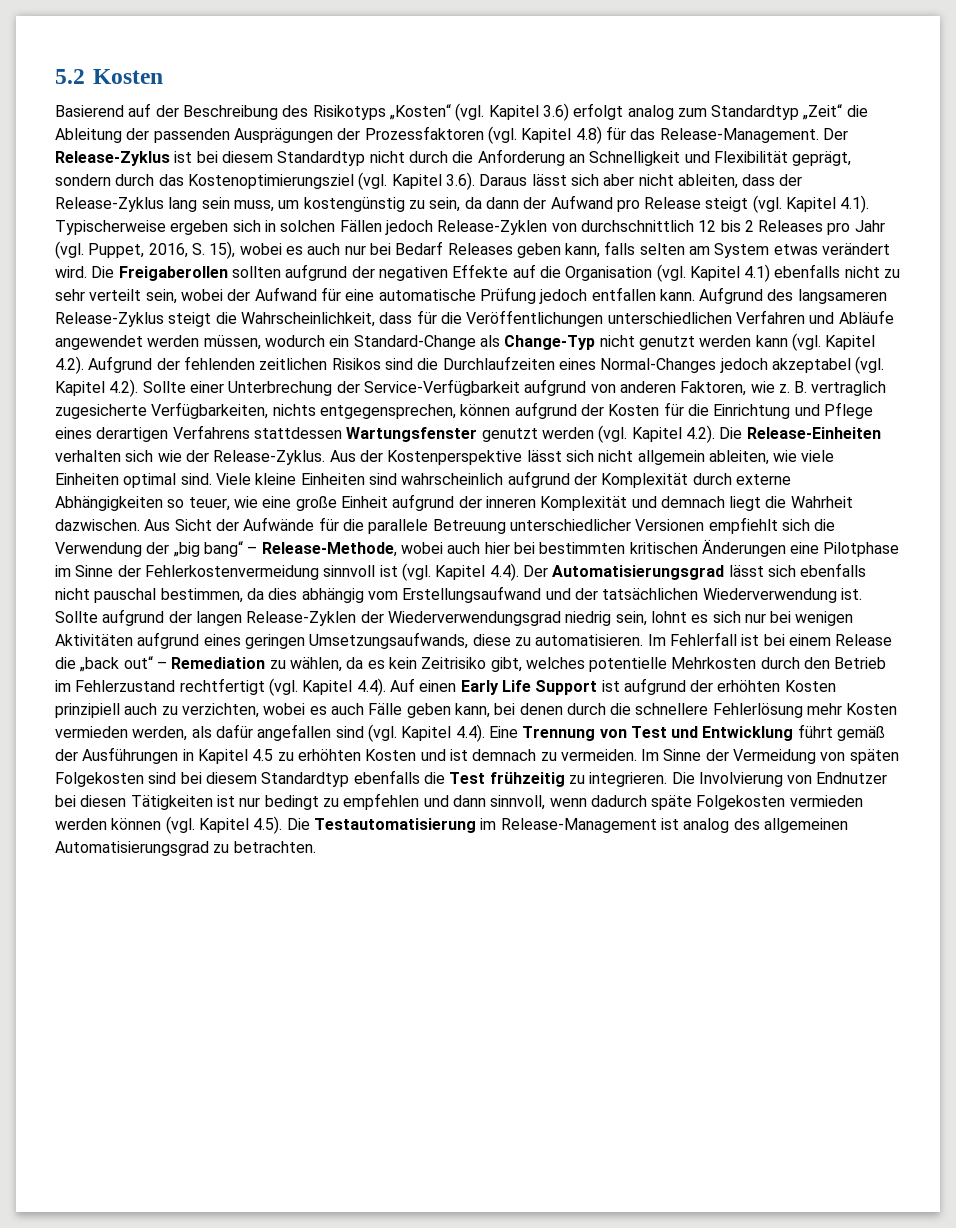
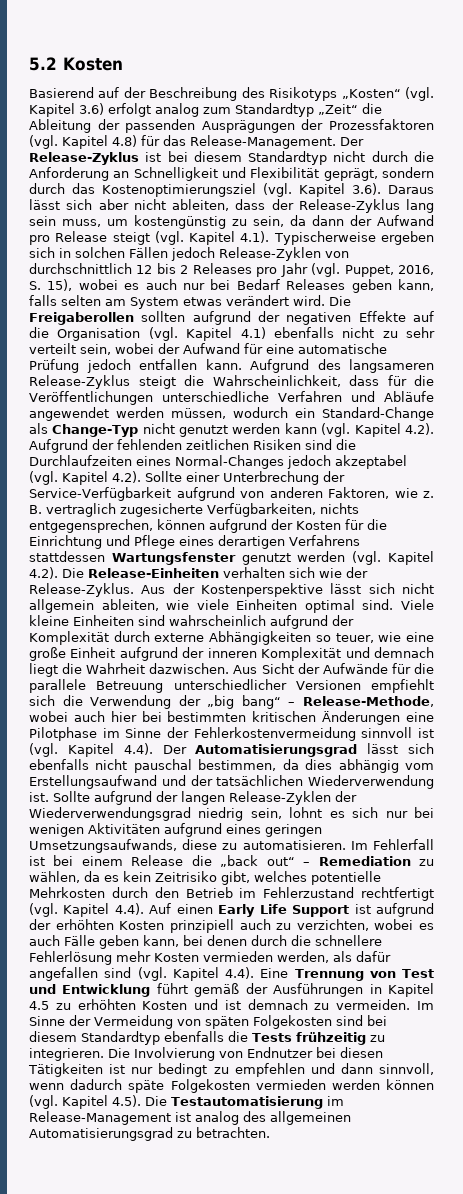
- Aufgrund des langsameren Release-Zyklus steigt die Wahrscheinlichkeit, dass für die Veröffentlichungen unterschiedlichen Verfahren und Abläufe angewendet werden müssen, wodurch ein Standard-Change als Change-Typ nicht genutzt werden kann (vgl. Kapitel 4.2). Aufgrund der fehlenden zeitlichen Risikos sind die Durchlaufzeiten eines Normal-Changes jedoch akzeptabel (vgl. Kapitel 4.2). Sollte einer Unterbrechung der Service-Verfügbarkeit aufgrund von anderen Faktoren, wie z.
+ Aufgrund des langsameren Release-Zyklus steigt die Wahrscheinlichkeit, dass für die Veröffentlichungen unterschiedliche Verfahren und Abläufe angewendet werden müssen, wodurch ein Standard-Change als Change-Typ nicht genutzt werden kann (vgl. Kapitel 4.2). Aufgrund der fehlenden zeitlichen Risiken sind die Durchlaufzeiten eines Normal-Changes jedoch akzeptabel (vgl. Kapitel 4.2). Sollte einer Unterbrechung der Service-Verfügbarkeit aufgrund von anderen Faktoren, wie z.
- Im Sinne der Vermeidung von späten Folgekosten sind bei diesem Standardtyp ebenfalls die Test frühzeitig zu integrieren.
+ Im Sinne der Vermeidung von späten Folgekosten sind bei diesem Standardtyp ebenfalls die Tests frühzeitig zu integrieren.

